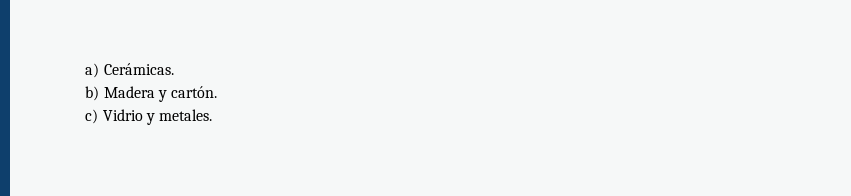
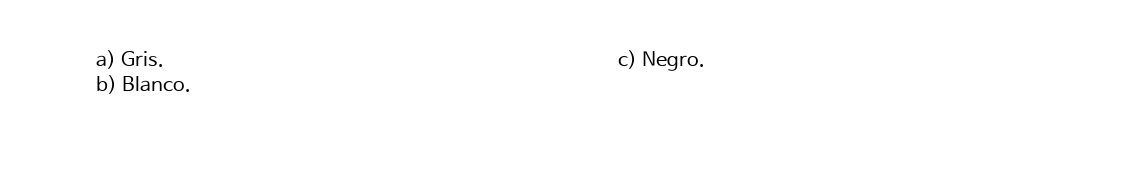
- a) Cerámicas.
+ a) Gris.
- b) Madera y cartón.
- c) Vidrio y metales.
+ b) Blanco.
+ c) Negro.

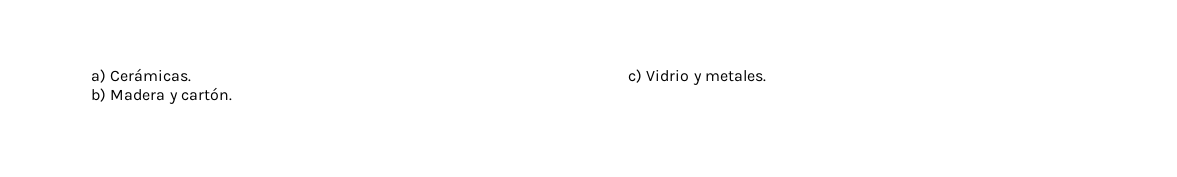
- a) Gris.
+ a) Cerámicas.
- b) Blanco.
- c) Negro.
+ b) Madera y cartón.
+ c) Vidrio y metales.

